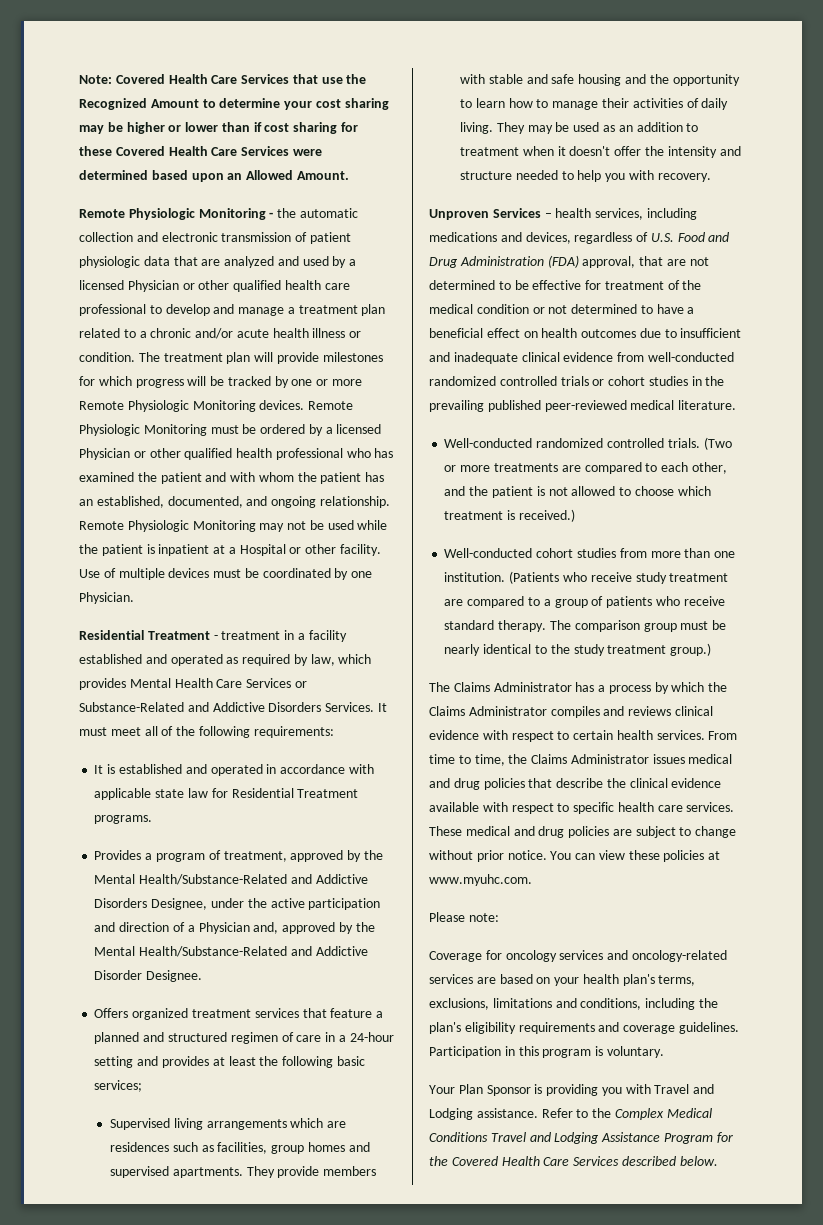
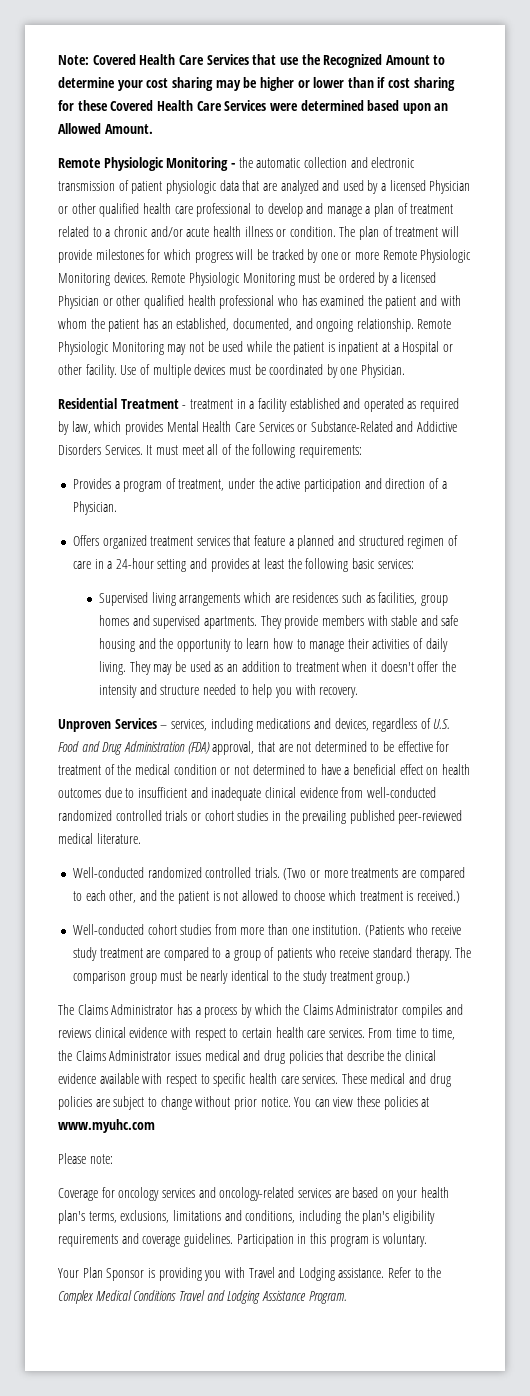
- Remote Physiologic Monitoring - the automatic collection and electronic transmission of patient physiologic data that are analyzed and used by a licensed Physician or other qualified health care professional to develop and manage a treatment plan related to a chronic and/or acute health illness or condition.
+ Remote Physiologic Monitoring - the automatic collection and electronic transmission of patient physiologic data that are analyzed and used by a licensed Physician or other qualified health care professional to develop and manage a plan of treatment related to a chronic and/or acute health illness or condition.
- The treatment plan will provide milestones for which progress will be tracked by one or more Remote Physiologic Monitoring devices.
+ The plan of treatment will provide milestones for which progress will be tracked by one or more Remote Physiologic Monitoring devices.
- It is established and operated in accordance with applicable state law for Residential Treatment programs.
- Provides a program of treatment, approved by the Mental Health/Substance-Related and Addictive Disorders Designee, under the active participation and direction of a Physician and, approved by the Mental Health/Substance-Related and Addictive Disorder Designee.
+ Provides a program of treatment, under the active participation and direction of a Physician.
- Offers organized treatment services that feature a planned and structured regimen of care in a 24-hour setting and provides at least the following basic services;
+ Offers organized treatment services that feature a planned and structured regimen of care in a 24-hour setting and provides at least the following basic services:
- Unproven Services – health services, including medications and devices, regardless of U.S. Food and Drug Administration (FDA) approval, that are not determined to be effective for treatment of the medical condition or not determined to have a beneficial effect on health outcomes due to insufficient and inadequate clinical evidence from well-conducted randomized controlled trials or cohort studies in the prevailing published peer-reviewed medical literature.
+ Unproven Services – services, including medications and devices, regardless of U.S. Food and Drug Administration (FDA) approval, that are not determined to be effective for treatment of the medical condition or not determined to have a beneficial effect on health outcomes due to insufficient and inadequate clinical evidence from well-conducted randomized controlled trials or cohort studies in the prevailing published peer-reviewed medical literature.
- The Claims Administrator has a process by which the Claims Administrator compiles and reviews clinical evidence with respect to certain health services.
+ The Claims Administrator has a process by which the Claims Administrator compiles and reviews clinical evidence with respect to certain health care services.
- You can view these policies at www.myuhc.com.
+ You can view these policies at www.myuhc.com
- Refer to the Complex Medical Conditions Travel and Lodging Assistance Program for the Covered Health Care Services described below.
+ Refer to the Complex Medical Conditions Travel and Lodging Assistance Program.

